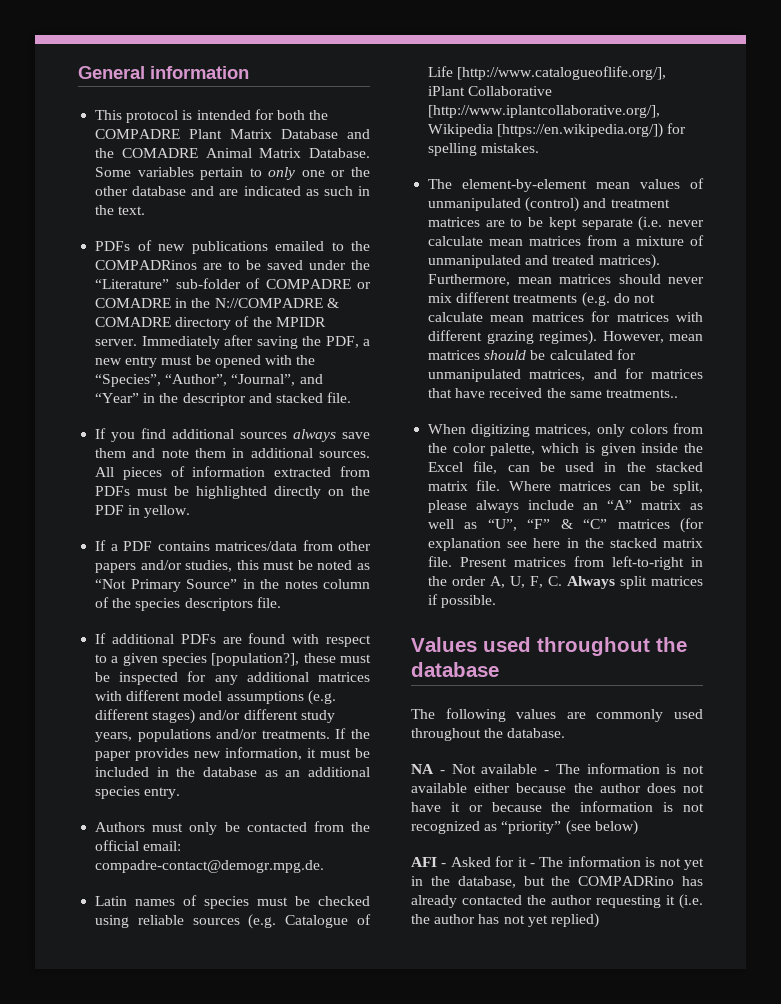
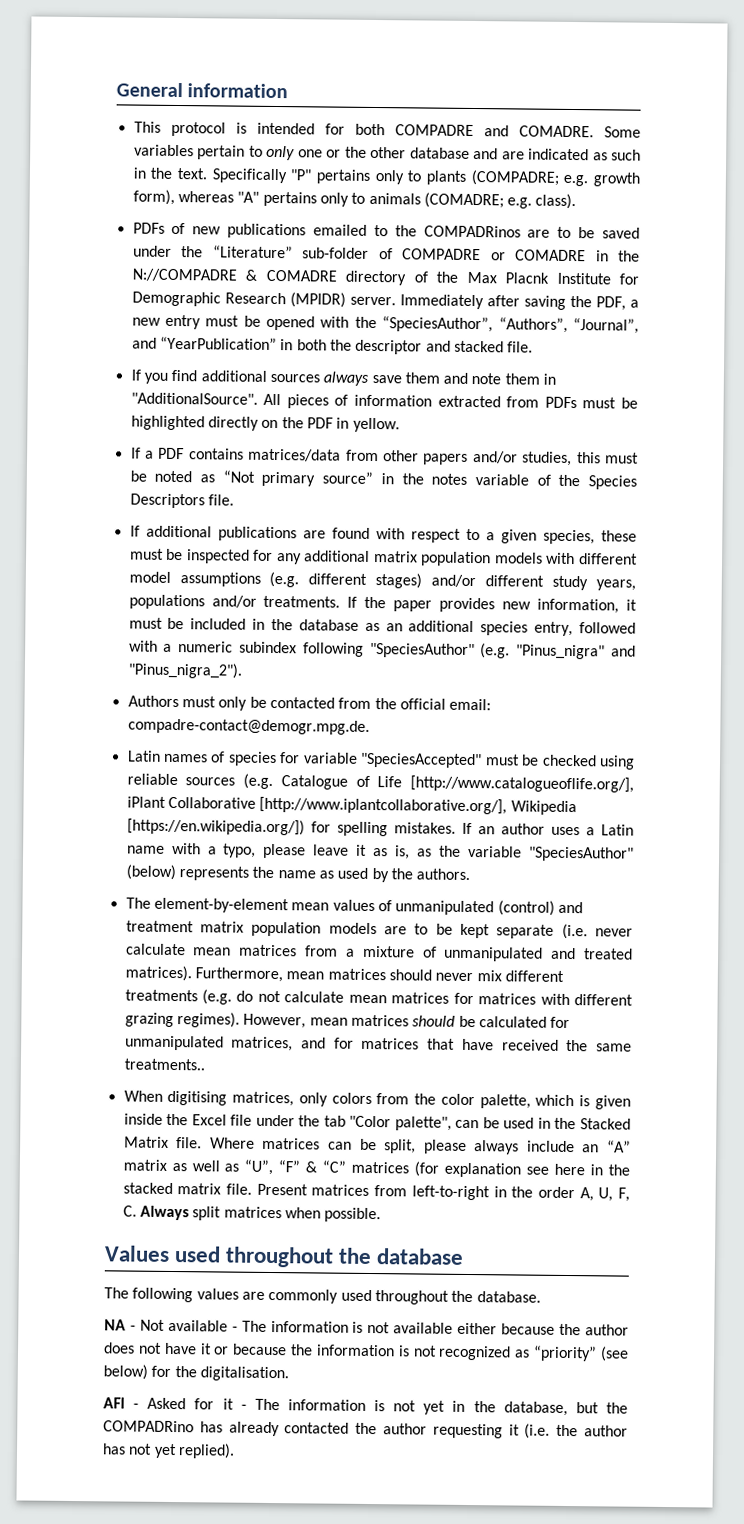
- This protocol is intended for both the COMPADRE Plant Matrix Database and the COMADRE Animal Matrix Database.
+ This protocol is intended for both COMPADRE and COMADRE.
+ Specifically "P" pertains only to plants (COMPADRE; e.g. growth form), whereas "A" pertains only to animals (COMADRE; e.g. class).
- PDFs of new publications emailed to the COMPADRinos are to be saved under the “Literature” sub-folder of COMPADRE or COMADRE in the N://COMPADRE & COMADRE directory of the MPIDR server.
+ PDFs of new publications emailed to the COMPADRinos are to be saved under the “Literature” sub-folder of COMPADRE or COMADRE in the N://COMPADRE & COMADRE directory of the Max Placnk Institute for Demographic Research (MPIDR) server.
- Immediately after saving the PDF, a new entry must be opened with the “Species”, “Author”, “Journal”, and “Year” in the descriptor and stacked file.
+ Immediately after saving the PDF, a new entry must be opened with the “SpeciesAuthor”, “Authors”, “Journal”, and “YearPublication” in both the descriptor and stacked file.
- If you find additional sources always save them and note them in additional sources.
+ If you find additional sources always save them and note them in "AdditionalSource".
- If a PDF contains matrices/data from other papers and/or studies, this must be noted as “Not Primary Source” in the notes column of the species descriptors file.
+ If a PDF contains matrices/data from other papers and/or studies, this must be noted as “Not primary source” in the notes variable of the Species Descriptors file.
- If additional PDFs are found with respect to a given species [population?], these must be inspected for any additional matrices with different model assumptions (e.g. different stages) and/or different study years, populations and/or treatments.
+ If additional publications are found with respect to a given species, these must be inspected for any additional matrix population models with different model assumptions (e.g. different stages) and/or different study years, populations and/or treatments.
- If the paper provides new information, it must be included in the database as an additional species entry.
+ If the paper provides new information, it must be included in the database as an additional species entry, followed with a numeric subindex following "SpeciesAuthor" (e.g. "Pinus_nigra" and "Pinus_nigra_2").
- Latin names of species must be checked using reliable sources (e.g. Catalogue of Life [http://www.catalogueoflife.org/], iPlant Collaborative [http://www.iplantcollaborative.org/], Wikipedia [https://en.wikipedia.org/]) for spelling mistakes.
+ Latin names of species for variable "SpeciesAccepted" must be checked using reliable sources (e.g. Catalogue of Life [http://www.catalogueoflife.org/], iPlant Collaborative [http://www.iplantcollaborative.org/], Wikipedia [https://en.wikipedia.org/]) for spelling mistakes. If an author uses a Latin name with a typo, please leave it as is, as the variable "SpeciesAuthor" (below) represents the name as used by the authors.
- The element-by-element mean values of unmanipulated (control) and treatment matrices are to be kept separate (i.e. never calculate mean matrices from a mixture of unmanipulated and treated matrices).
+ The element-by-element mean values of unmanipulated (control) and treatment matrix population models are to be kept separate (i.e. never calculate mean matrices from a mixture of unmanipulated and treated matrices).
- When digitizing matrices, only colors from the color palette, which is given inside the Excel file, can be used in the stacked matrix file.
+ When digitising matrices, only colors from the color palette, which is given inside the Excel file under the tab "Color palette", can be used in the Stacked Matrix file.
- Present matrices from left-to-right in the order A, U, F, C. Always split matrices if possible.
+ Present matrices from left-to-right in the order A, U, F, C. Always split matrices when possible.
- NA - Not available - The information is not available either because the author does not have it or because the information is not recognized as “priority” (see below)
+ NA - Not available - The information is not available either because the author does not have it or because the information is not recognized as “priority” (see below) for the digitalisation.
- AFI - Asked for it - The information is not yet in the database, but the COMPADRino has already contacted the author requesting it (i.e. the author has not yet replied)
+ AFI - Asked for it - The information is not yet in the database, but the COMPADRino has already contacted the author requesting it (i.e. the author has not yet replied).

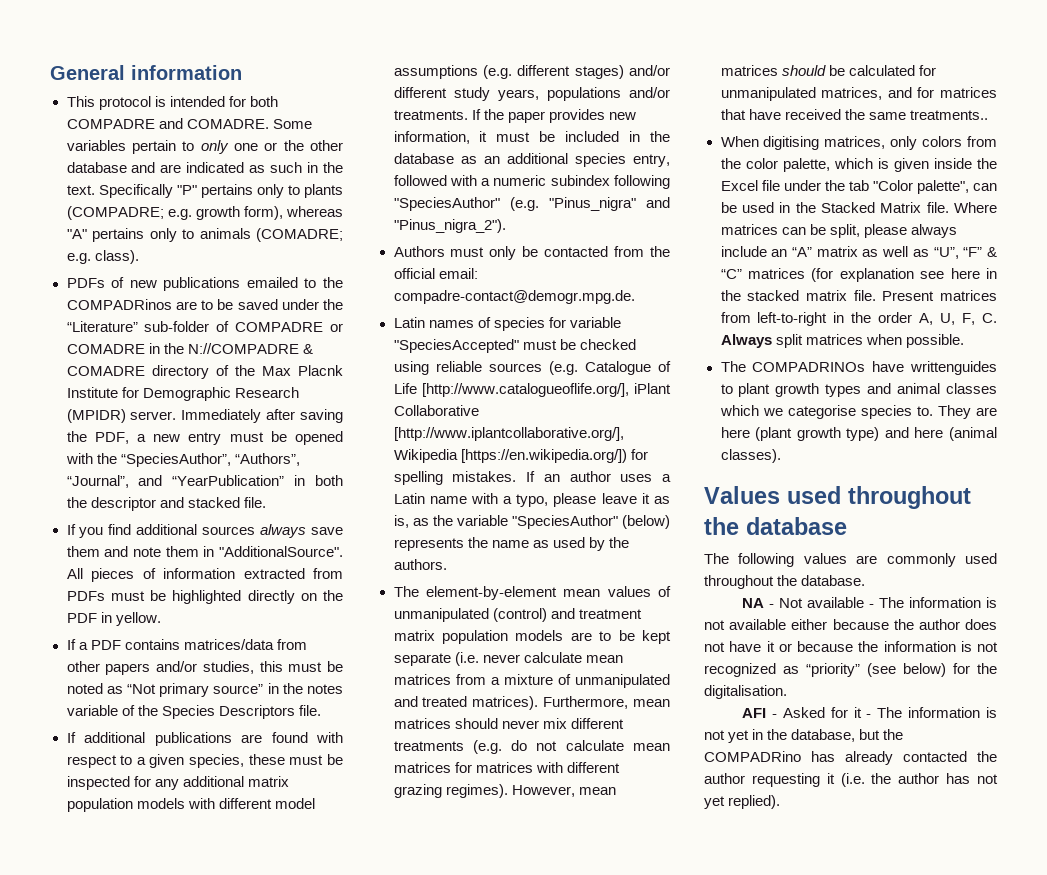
+ The COMPADRINOs have writtenguides to plant growth types and animal classes which we categorise species to. They are here (plant growth type) and here (animal classes).

